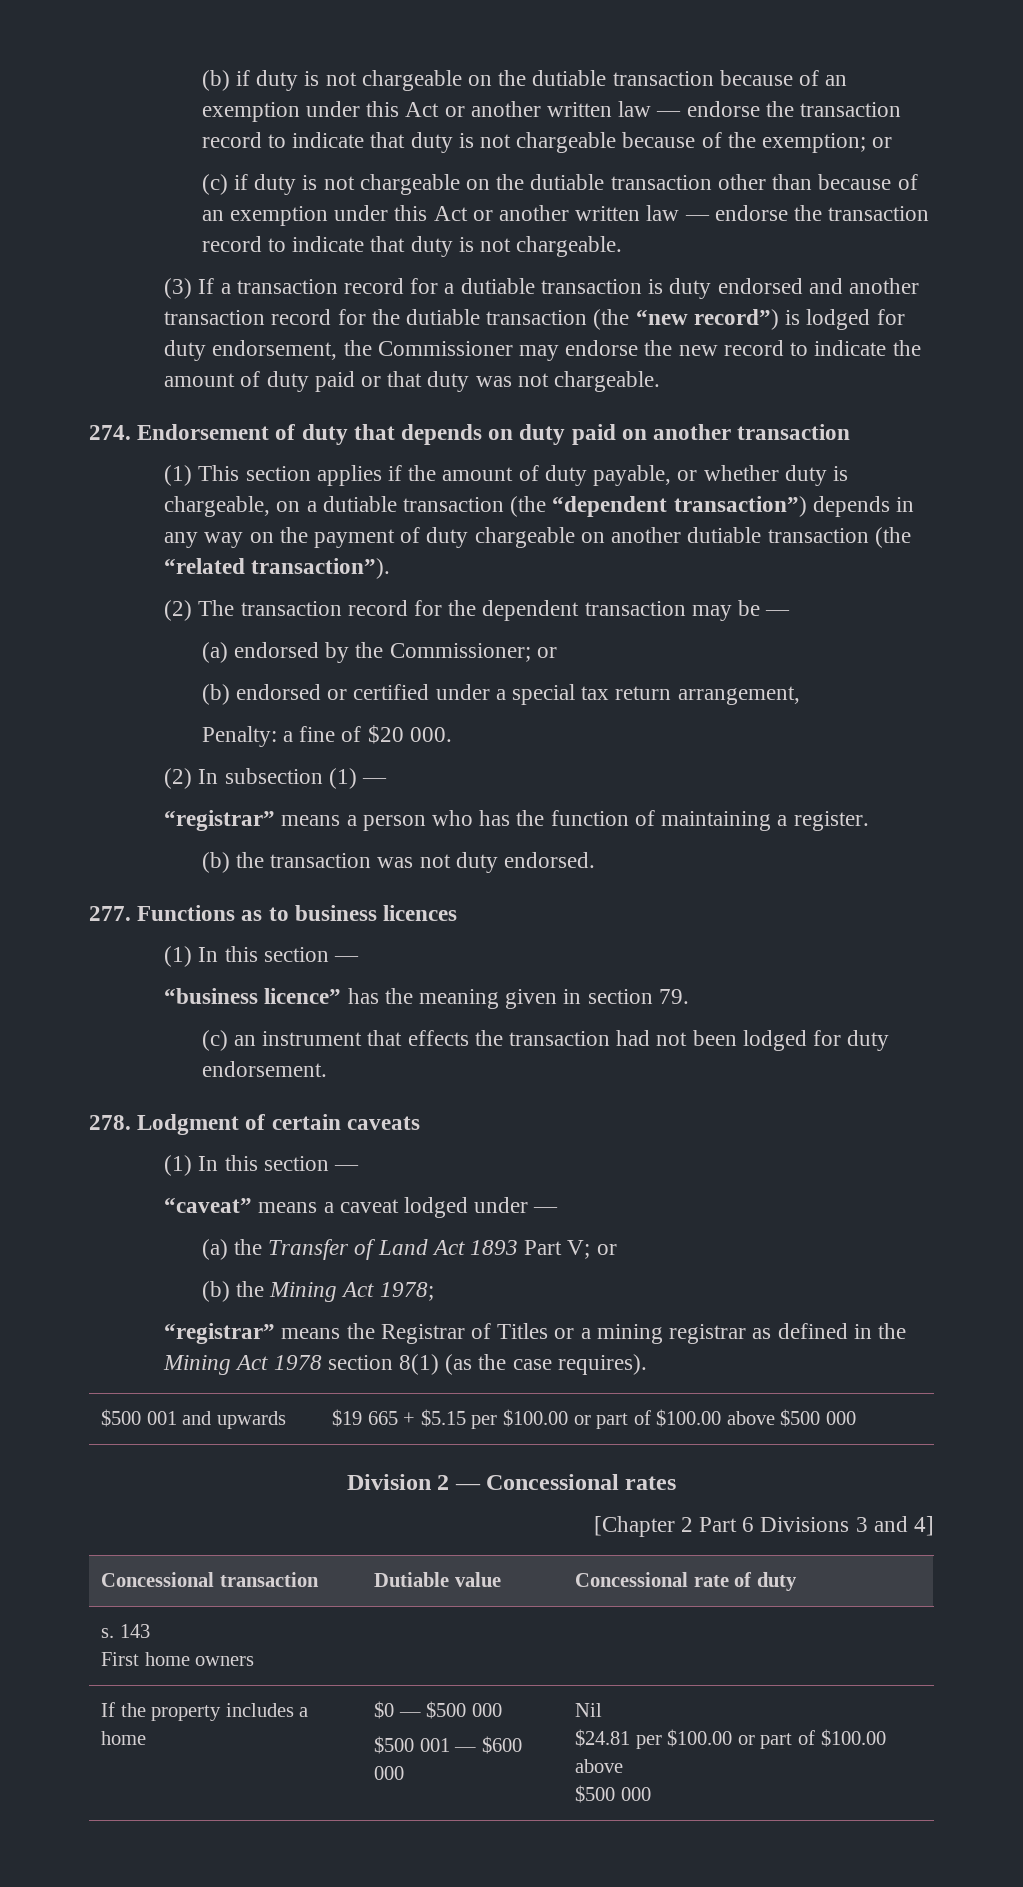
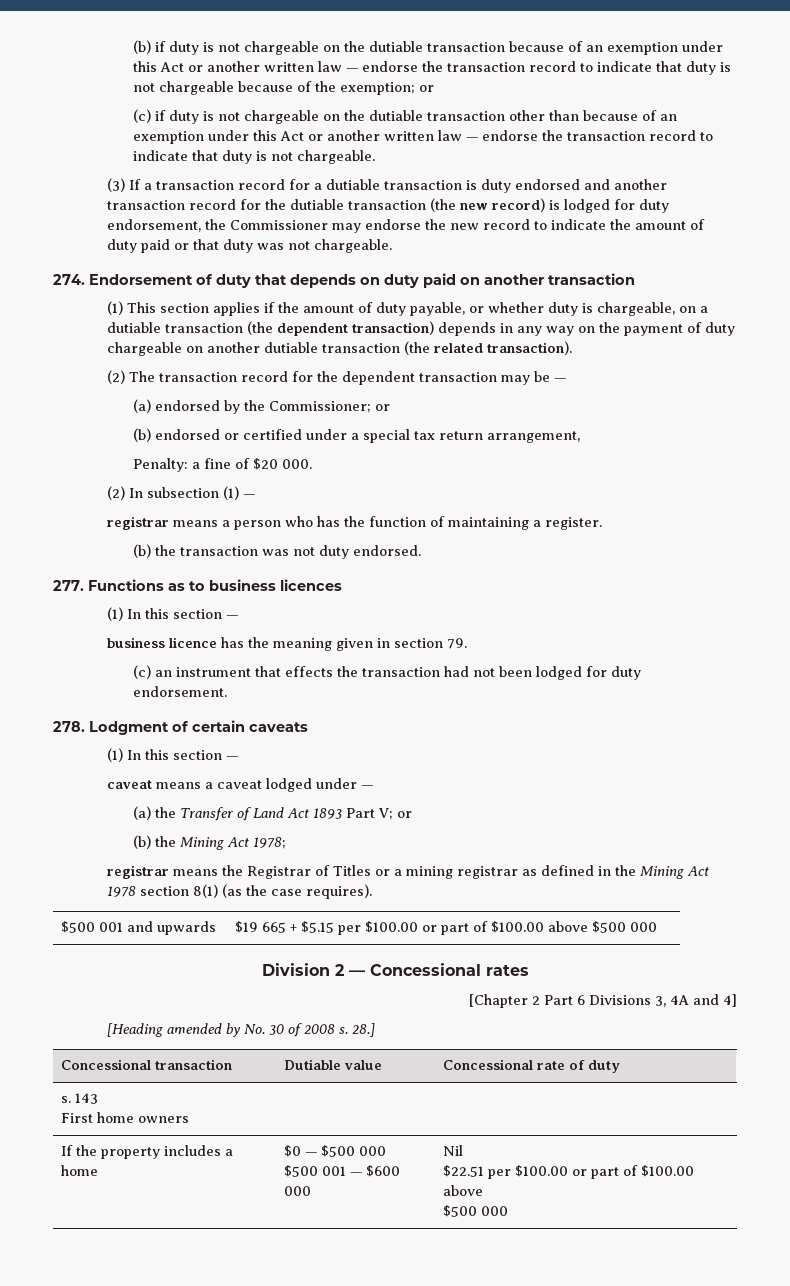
- (3) If a transaction record for a dutiable transaction is duty endorsed and another transaction record for the dutiable transaction (the “new record”) is lodged for duty endorsement, the Commissioner may endorse the new record to indicate the amount of duty paid or that duty was not chargeable.
+ (3) If a transaction record for a dutiable transaction is duty endorsed and another transaction record for the dutiable transaction (the new record) is lodged for duty endorsement, the Commissioner may endorse the new record to indicate the amount of duty paid or that duty was not chargeable.
- (1) This section applies if the amount of duty payable, or whether duty is chargeable, on a dutiable transaction (the “dependent transaction”) depends in any way on the payment of duty chargeable on another dutiable transaction (the “related transaction”).
+ (1) This section applies if the amount of duty payable, or whether duty is chargeable, on a dutiable transaction (the dependent transaction) depends in any way on the payment of duty chargeable on another dutiable transaction (the related transaction).
- “registrar” means a person who has the function of maintaining a register.
+ registrar means a person who has the function of maintaining a register.
- “business licence” has the meaning given in section 79.
+ business licence has the meaning given in section 79.
- “caveat” means a caveat lodged under —
+ caveat means a caveat lodged under —
- “registrar” means the Registrar of Titles or a mining registrar as defined in the Mining Act 1978 section 8(1) (as the case requires).
+ registrar means the Registrar of Titles or a mining registrar as defined in the Mining Act 1978 section 8(1) (as the case requires).
- [Chapter 2 Part 6 Divisions 3 and 4]
+ [Chapter 2 Part 6 Divisions 3, 4A and 4]
+ [Heading amended by No. 30 of 2008 s. 28.]
  If the property includes a home | $0 — $500 000
  $500 001 — $600 000 | Nil
- $24.81 per $100.00 or part of $100.00 above
+ $22.51 per $100.00 or part of $100.00 above

